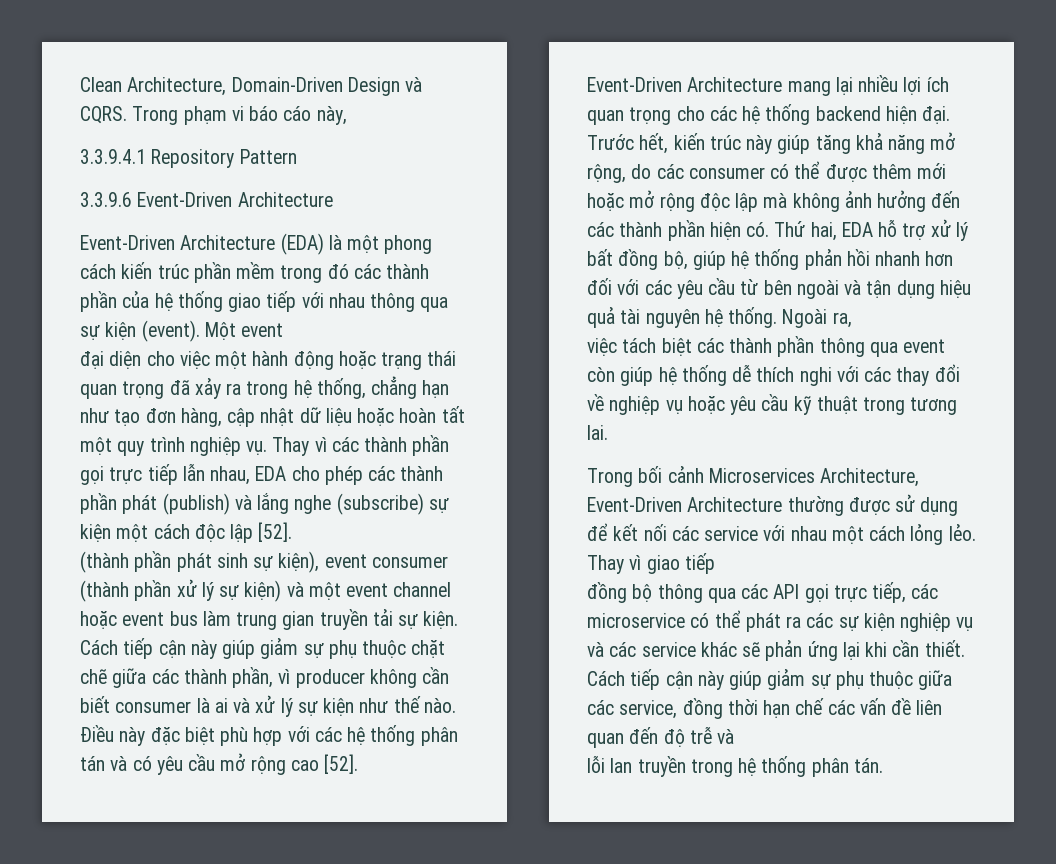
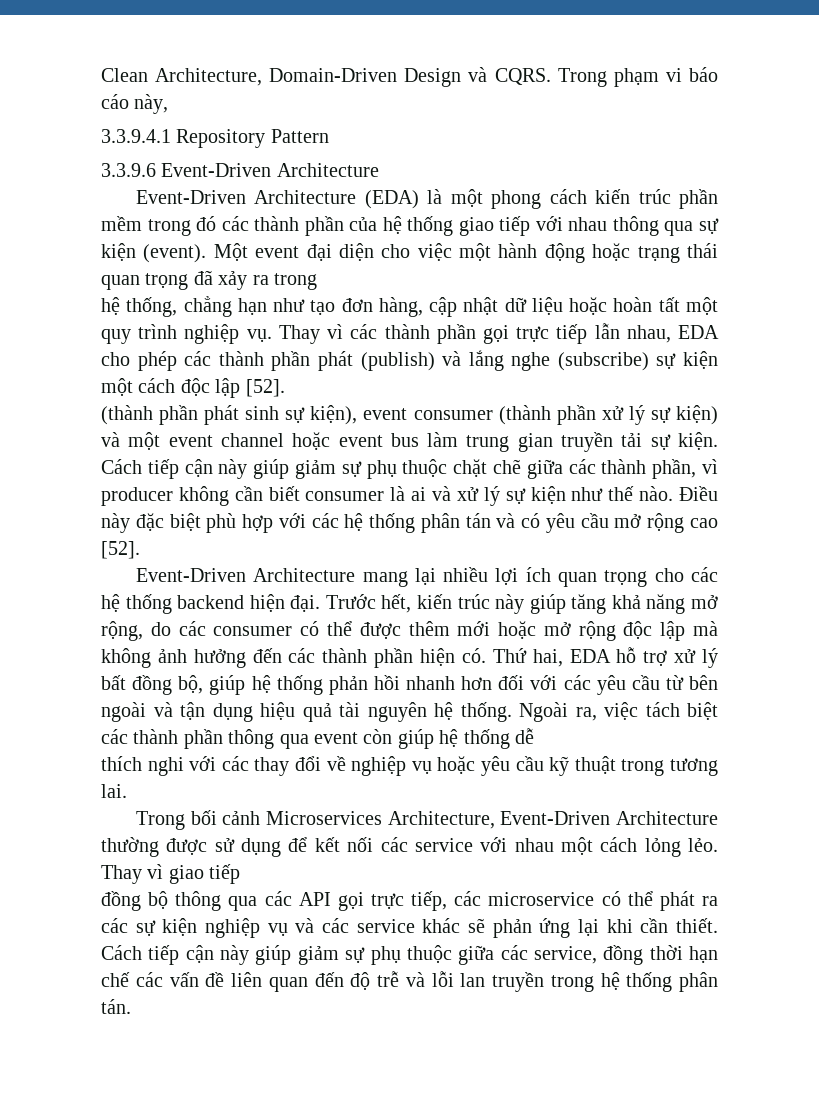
- Một event
- đại diện cho việc một hành động hoặc trạng thái quan trọng đã xảy ra trong hệ thống, chẳng hạn như tạo đơn hàng, cập nhật dữ liệu hoặc hoàn tất một quy trình nghiệp vụ.
+ Một event đại diện cho việc một hành động hoặc trạng thái quan trọng đã xảy ra trong
+ hệ thống, chẳng hạn như tạo đơn hàng, cập nhật dữ liệu hoặc hoàn tất một quy trình nghiệp vụ.
- Ngoài ra,
- việc tách biệt các thành phần thông qua event còn giúp hệ thống dễ thích nghi với các thay đổi về nghiệp vụ hoặc yêu cầu kỹ thuật trong tương lai.
+ Ngoài ra, việc tách biệt các thành phần thông qua event còn giúp hệ thống dễ
+ thích nghi với các thay đổi về nghiệp vụ hoặc yêu cầu kỹ thuật trong tương lai.
- Cách tiếp cận này giúp giảm sự phụ thuộc giữa các service, đồng thời hạn chế các vấn đề liên quan đến độ trễ và
- lỗi lan truyền trong hệ thống phân tán.
+ Cách tiếp cận này giúp giảm sự phụ thuộc giữa các service, đồng thời hạn chế các vấn đề liên quan đến độ trễ và lỗi lan truyền trong hệ thống phân tán.

